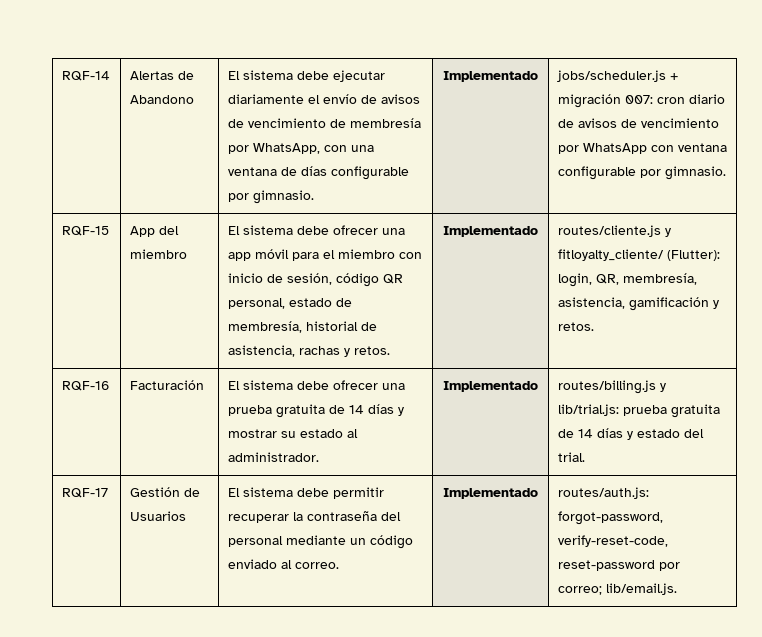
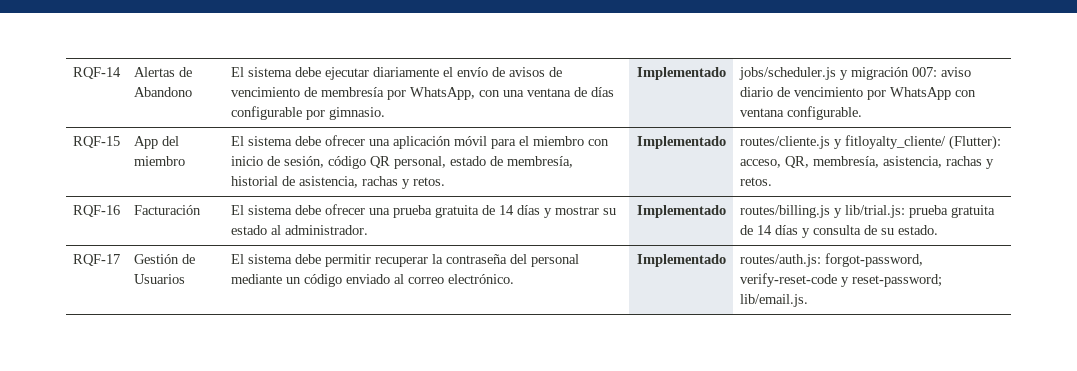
- jobs/scheduler.js + migración 007: cron diario de avisos de vencimiento por WhatsApp con ventana configurable por gimnasio.
+ jobs/scheduler.js y migración 007: aviso diario de vencimiento por WhatsApp con ventana configurable.
- El sistema debe ofrecer una app móvil para el miembro con inicio de sesión, código QR personal, estado de membresía, historial de asistencia, rachas y retos.
+ El sistema debe ofrecer una aplicación móvil para el miembro con inicio de sesión, código QR personal, estado de membresía, historial de asistencia, rachas y retos.
- routes/cliente.js y fitloyalty_cliente/ (Flutter): login, QR, membresía, asistencia, gamificación y retos.
+ routes/cliente.js y fitloyalty_cliente/ (Flutter): acceso, QR, membresía, asistencia, rachas y retos.
- RQF-16 | Facturación | El sistema debe ofrecer una prueba gratuita de 14 días y mostrar su estado al administrador. | Implementado | routes/billing.js y lib/trial.js: prueba gratuita de 14 días y estado del trial.
+ RQF-16 | Facturación | El sistema debe ofrecer una prueba gratuita de 14 días y mostrar su estado al administrador. | Implementado | routes/billing.js y lib/trial.js: prueba gratuita de 14 días y consulta de su estado.
- RQF-17 | Gestión de Usuarios | El sistema debe permitir recuperar la contraseña del personal mediante un código enviado al correo. | Implementado | routes/auth.js: forgot-password, verify-reset-code, reset-password por correo; lib/email.js.
+ RQF-17 | Gestión de Usuarios | El sistema debe permitir recuperar la contraseña del personal mediante un código enviado al correo electrónico. | Implementado | routes/auth.js: forgot-password, verify-reset-code y reset-password; lib/email.js.

